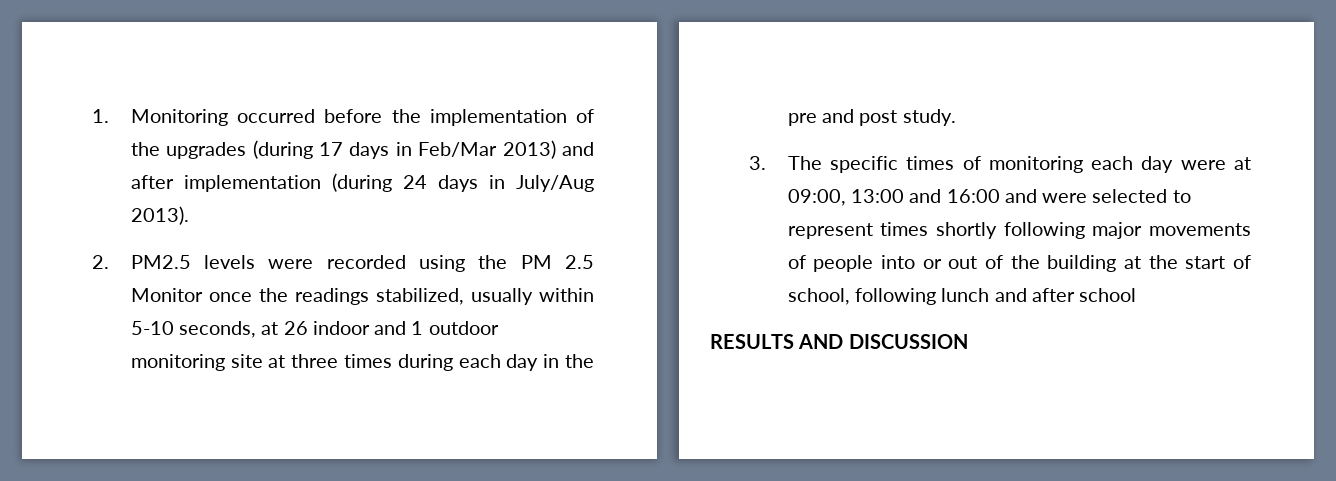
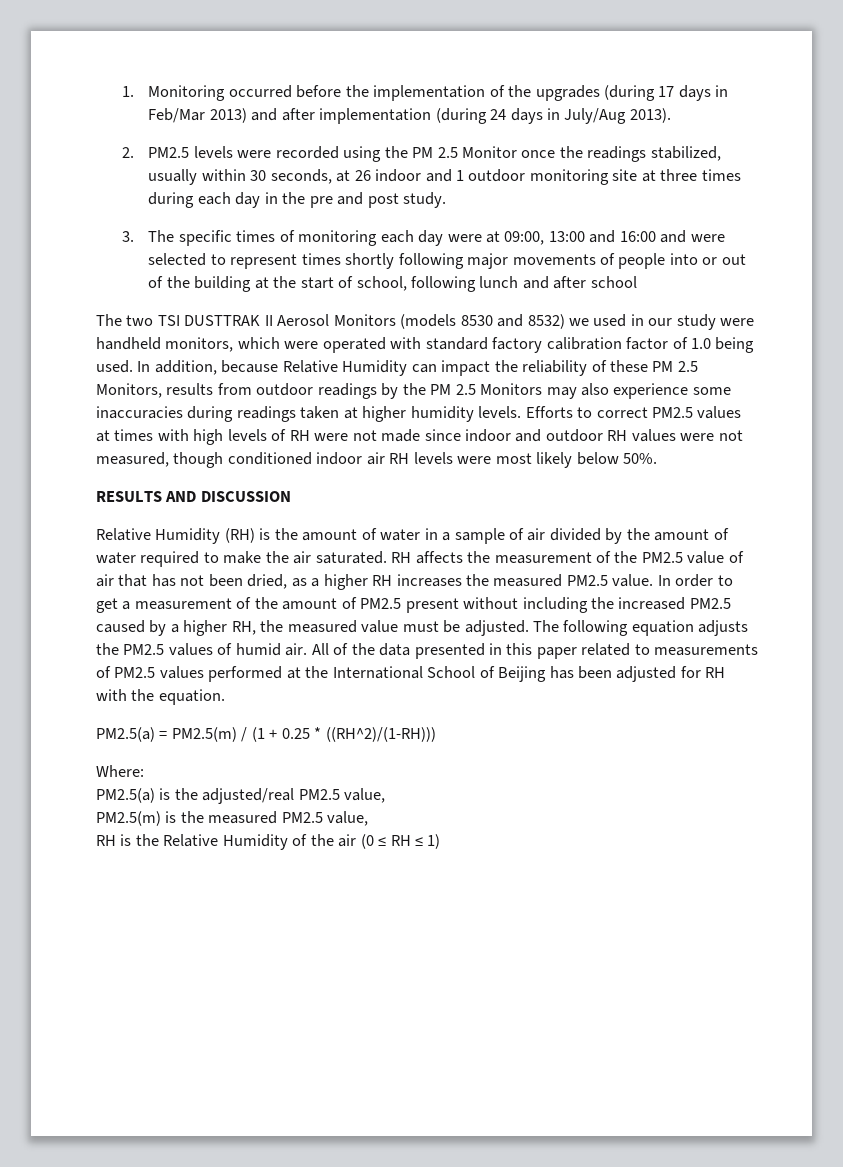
- 2. PM2.5 levels were recorded using the PM 2.5 Monitor once the readings stabilized, usually within 5-10 seconds, at 26 indoor and 1 outdoor monitoring site at three times during each day in the pre and post study.
+ 2. PM2.5 levels were recorded using the PM 2.5 Monitor once the readings stabilized, usually within 30 seconds, at 26 indoor and 1 outdoor monitoring site at three times during each day in the pre and post study.
+ The two TSI DUSTTRAK II Aerosol Monitors (models 8530 and 8532) we used in our study were handheld monitors, which were operated with standard factory calibration factor of 1.0 being used. In addition, because Relative Humidity can impact the reliability of these PM 2.5 Monitors, results from outdoor readings by the PM 2.5 Monitors may also experience some inaccuracies during readings taken at higher humidity levels. Efforts to correct PM2.5 values at times with high levels of RH were not made since indoor and outdoor RH values were not measured, though conditioned indoor air RH levels were most likely below 50%.
  RESULTS AND DISCUSSION
+ Relative Humidity (RH) is the amount of water in a sample of air divided by the amount of water required to make the air saturated. RH affects the measurement of the PM2.5 value of air that has not been dried, as a higher RH increases the measured PM2.5 value. In order to get a measurement of the amount of PM2.5 present without including the increased PM2.5 caused by a higher RH, the measured value must be adjusted. The following equation adjusts the PM2.5 values of humid air. All of the data presented in this paper related to measurements of PM2.5 values performed at the International School of Beijing has been adjusted for RH with the equation.
+ PM2.5(a) = PM2.5(m) / (1 + 0.25 * ((RH^2)/(1-RH)))
+ Where:
+ PM2.5(a) is the adjusted/real PM2.5 value,
+ PM2.5(m) is the measured PM2.5 value,
+ RH is the Relative Humidity of the air (0 ≤ RH ≤ 1)

